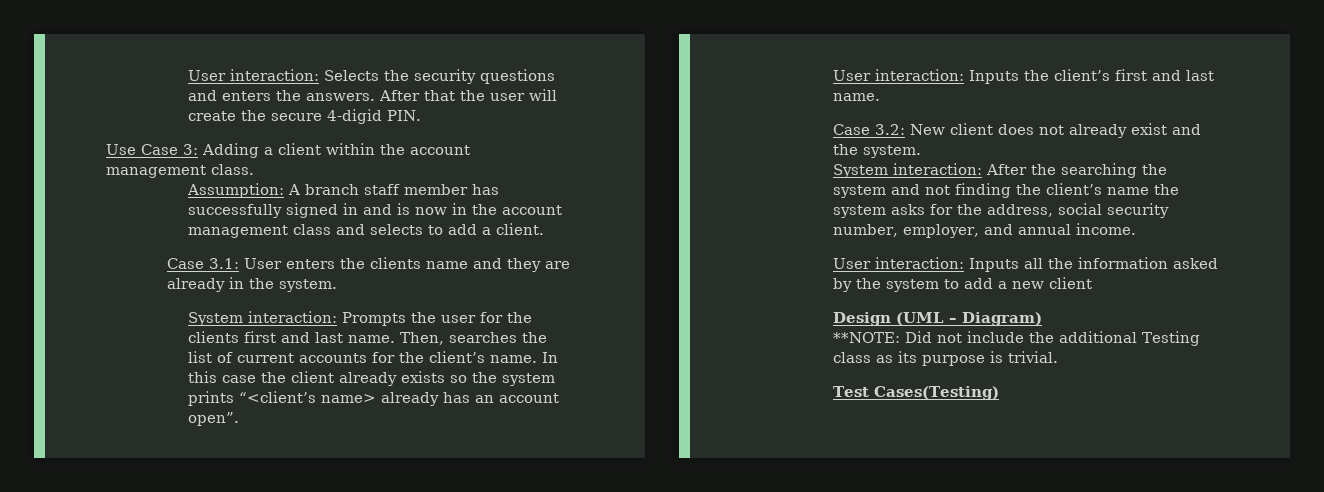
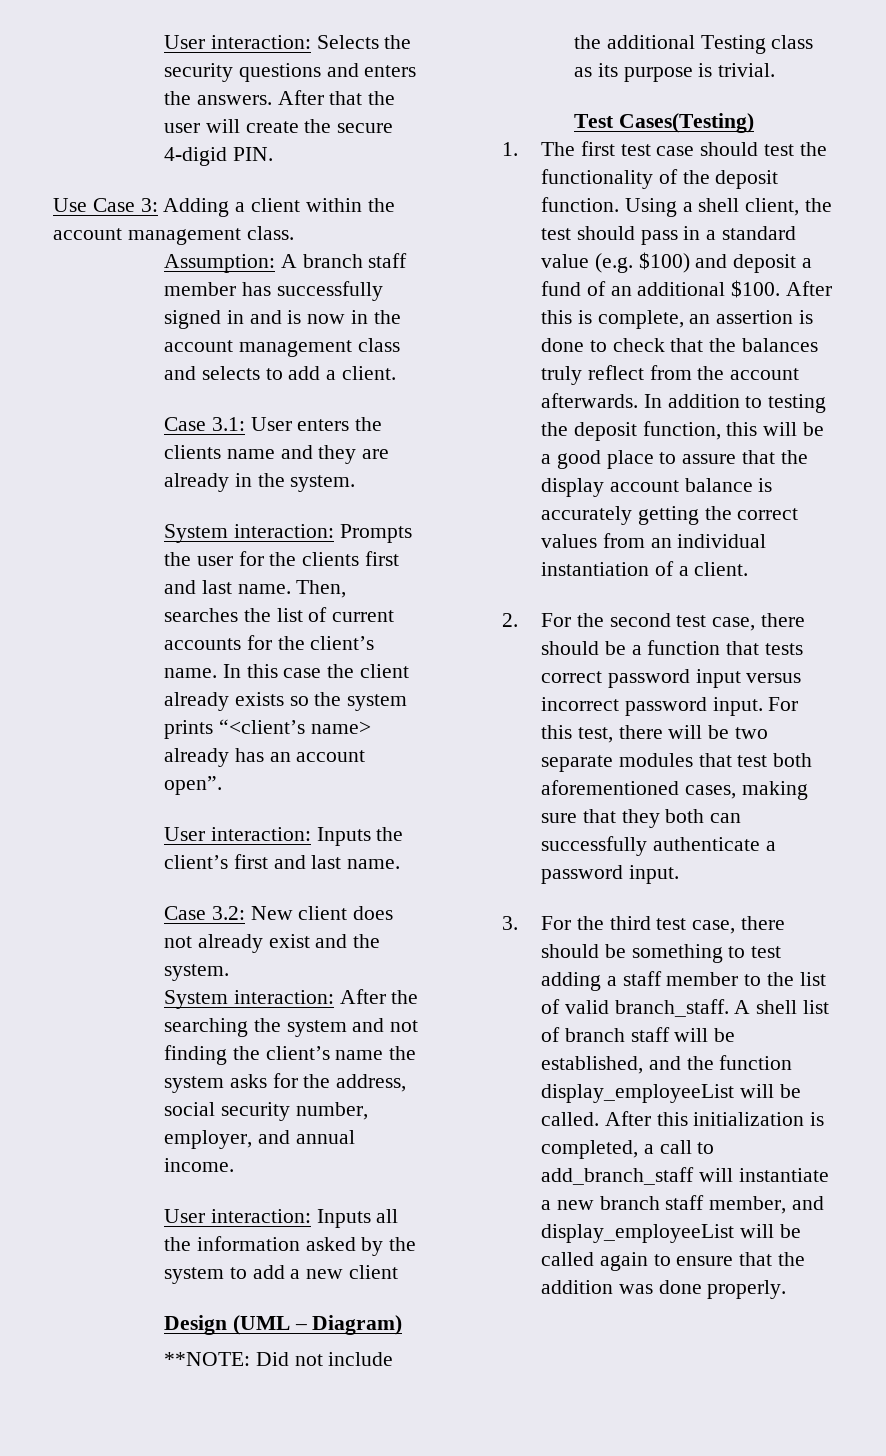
+ 1. The first test case should test the functionality of the deposit function. Using a shell client, the test should pass in a standard value (e.g. $100) and deposit a fund of an additional $100. After this is complete, an assertion is done to check that the balances truly reflect from the account afterwards. In addition to testing the deposit function, this will be a good place to assure that the display account balance is accurately getting the correct values from an individual instantiation of a client.
+ 2. For the second test case, there should be a function that tests correct password input versus incorrect password input. For this test, there will be two separate modules that test both aforementioned cases, making sure that they both can successfully authenticate a password input.
+ 3. For the third test case, there should be something to test adding a staff member to the list of valid branch_staff. A shell list of branch staff will be established, and the function display_employeeList will be called. After this initialization is completed, a call to add_branch_staff will instantiate a new branch staff member, and display_employeeList will be called again to ensure that the addition was done properly.

